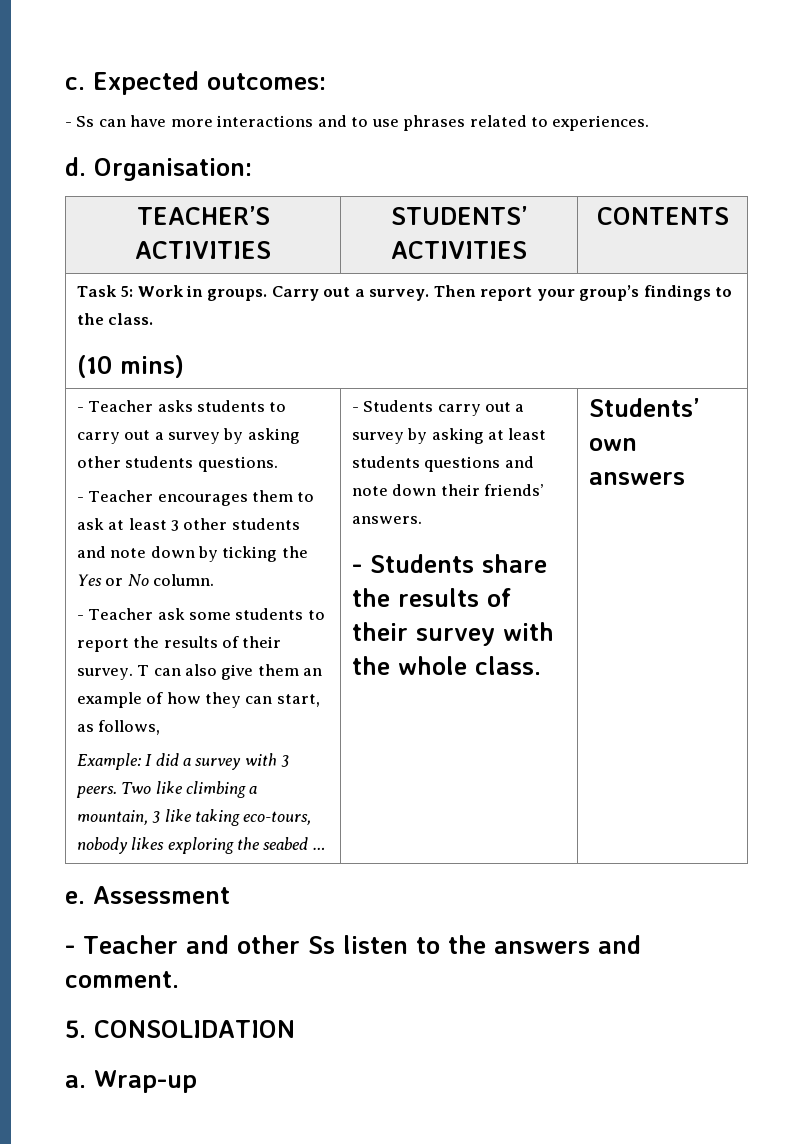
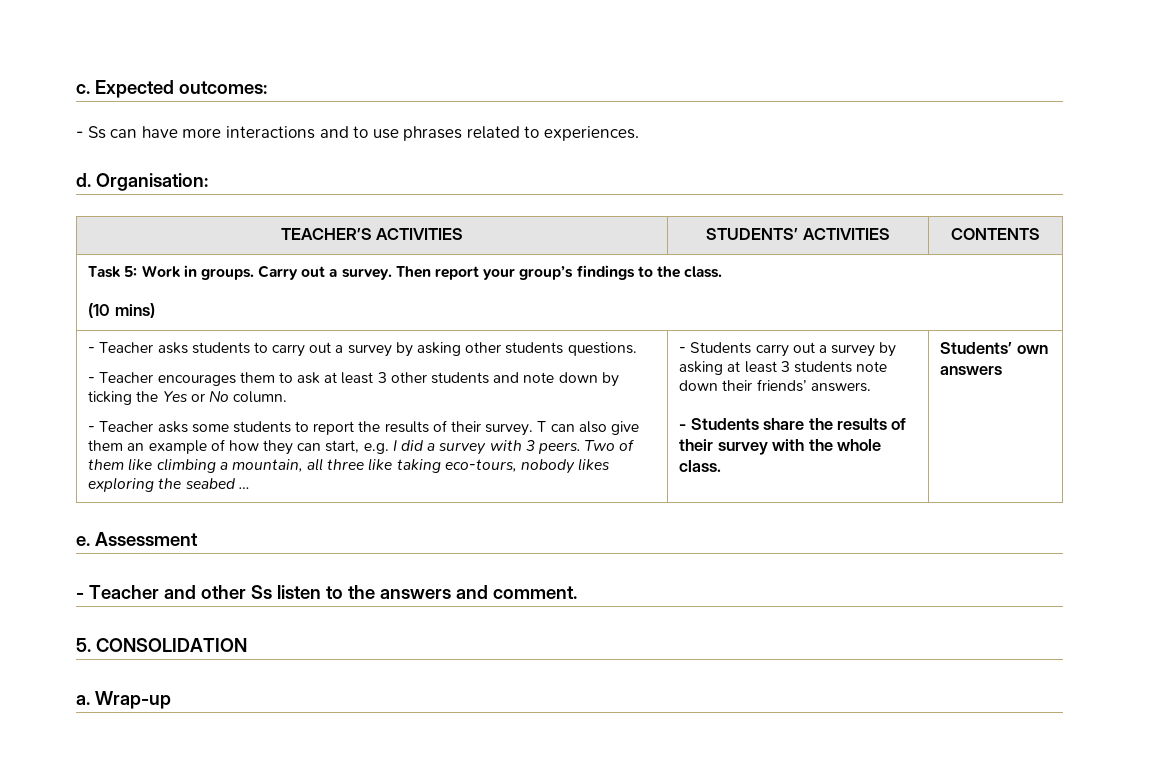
- - Teacher ask some students to report the results of their survey.
+ - Teacher asks some students to report the results of their survey.
- T can also give them an example of how they can start, as follows,
- Example: I did a survey with 3 peers.
+ T can also give them an example of how they can start, e.g. I did a survey with 3 peers.
- Two like climbing a mountain, 3 like taking eco-tours, nobody likes exploring the seabed …
+ Two of them like climbing a mountain, all three like taking eco-tours, nobody likes exploring the seabed …
- - Students carry out a survey by asking at least students questions and note down their friends’ answers.
+ - Students carry out a survey by asking at least 3 students note down their friends’ answers.

